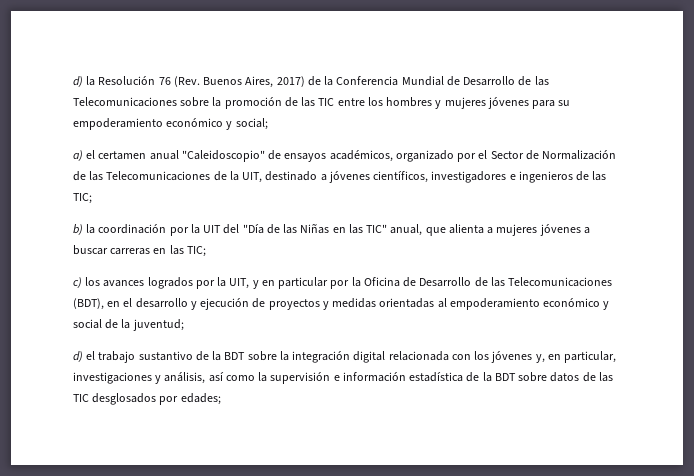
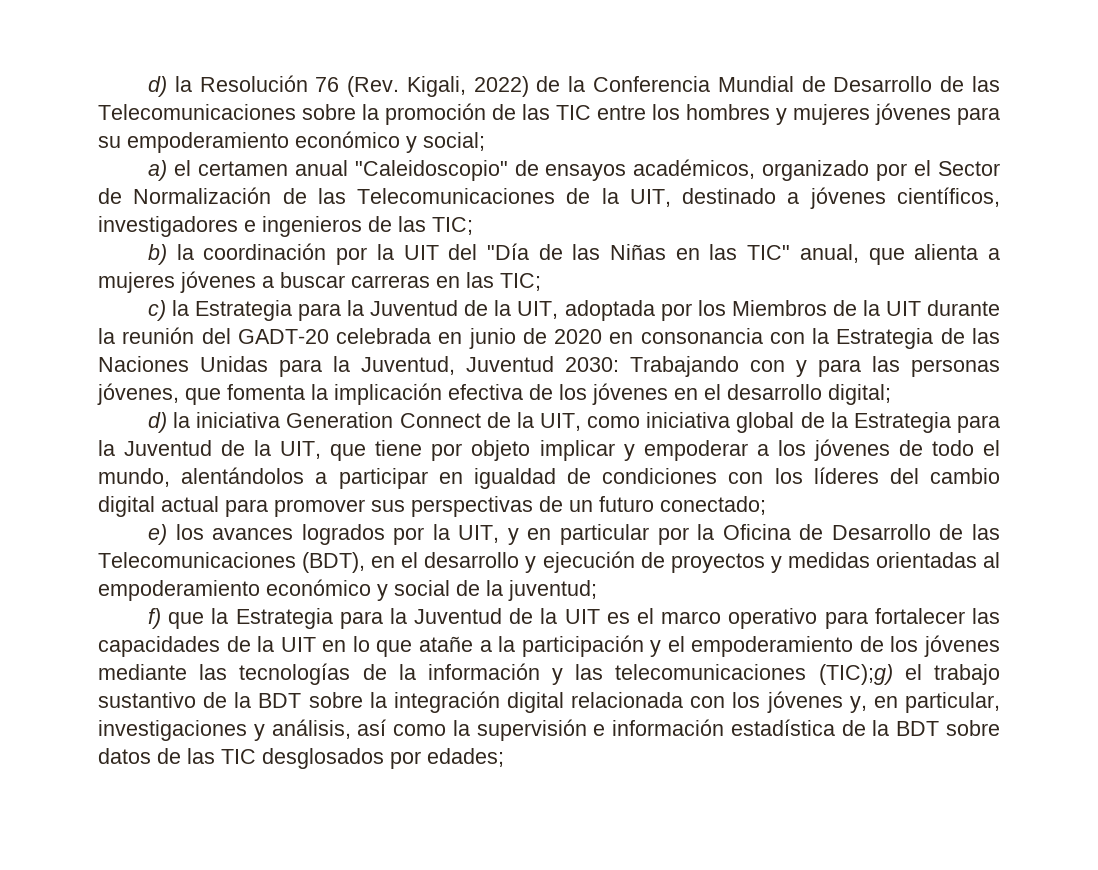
- d) la Resolución 76 (Rev. Buenos Aires, 2017) de la Conferencia Mundial de Desarrollo de las Telecomunicaciones sobre la promoción de las TIC entre los hombres y mujeres jóvenes para su empoderamiento económico y social;
+ d) la Resolución 76 (Rev. Kigali, 2022) de la Conferencia Mundial de Desarrollo de las Telecomunicaciones sobre la promoción de las TIC entre los hombres y mujeres jóvenes para su empoderamiento económico y social;
- c) los avances logrados por la UIT, y en particular por la Oficina de Desarrollo de las Telecomunicaciones (BDT), en el desarrollo y ejecución de proyectos y medidas orientadas al empoderamiento económico y social de la juventud;
+ c) la Estrategia para la Juventud de la UIT, adoptada por los Miembros de la UIT durante la reunión del GADT-20 celebrada en junio de 2020 en consonancia con la Estrategia de las Naciones Unidas para la Juventud, Juventud 2030: Trabajando con y para las personas jóvenes, que fomenta la implicación efectiva de los jóvenes en el desarrollo digital;
+ d) la iniciativa Generation Connect de la UIT, como iniciativa global de la Estrategia para la Juventud de la UIT, que tiene por objeto implicar y empoderar a los jóvenes de todo el mundo, alentándolos a participar en igualdad de condiciones con los líderes del cambio digital actual para promover sus perspectivas de un futuro conectado;
+ e) los avances logrados por la UIT, y en particular por la Oficina de Desarrollo de las Telecomunicaciones (BDT), en el desarrollo y ejecución de proyectos y medidas orientadas al empoderamiento económico y social de la juventud;
- d) el trabajo sustantivo de la BDT sobre la integración digital relacionada con los jóvenes y, en particular, investigaciones y análisis, así como la supervisión e información estadística de la BDT sobre datos de las TIC desglosados por edades;
+ f) que la Estrategia para la Juventud de la UIT es el marco operativo para fortalecer las capacidades de la UIT en lo que atañe a la participación y el empoderamiento de los jóvenes mediante las tecnologías de la información y las telecomunicaciones (TIC);g) el trabajo sustantivo de la BDT sobre la integración digital relacionada con los jóvenes y, en particular, investigaciones y análisis, así como la supervisión e información estadística de la BDT sobre datos de las TIC desglosados por edades;

